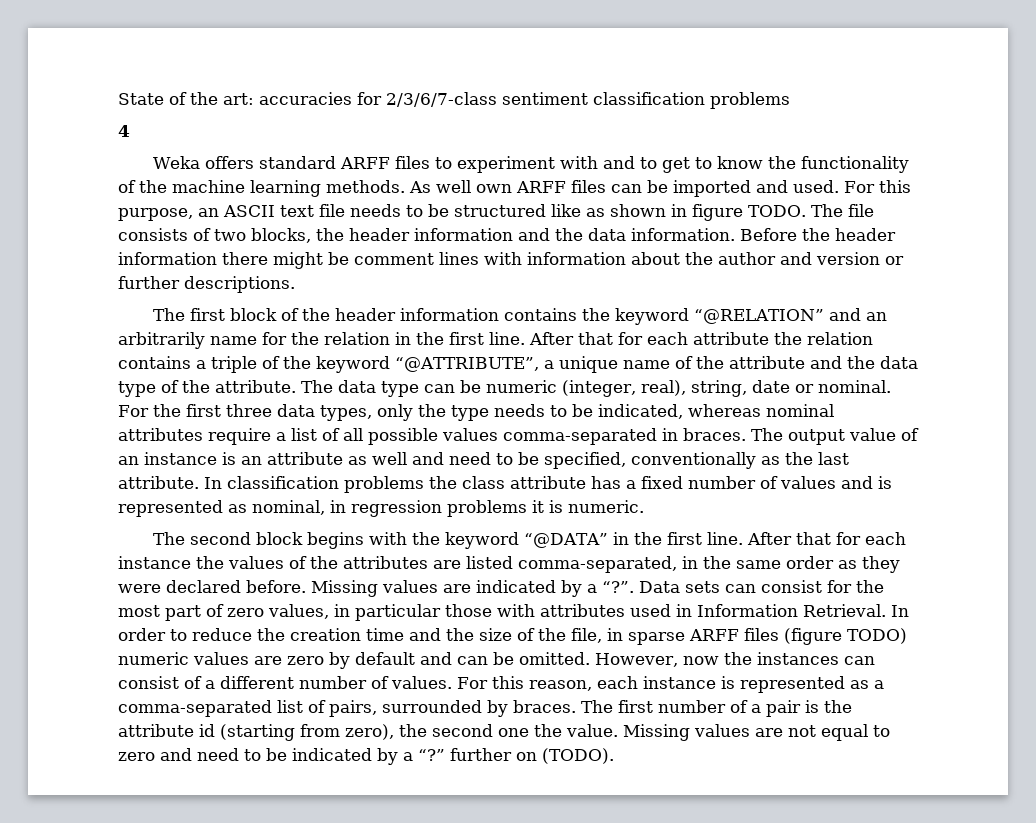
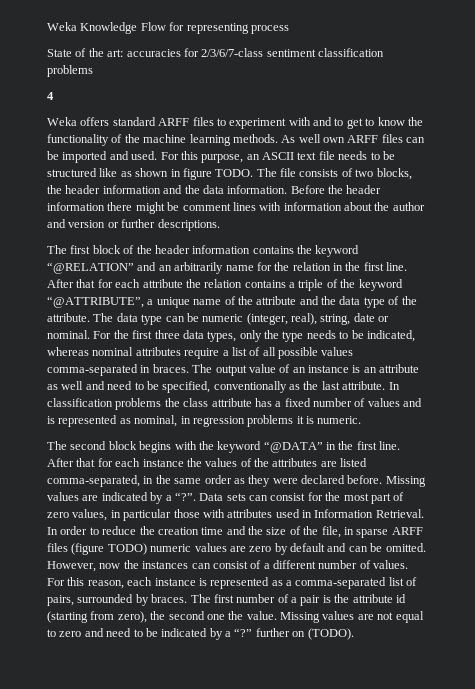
+ Weka Knowledge Flow for representing process

